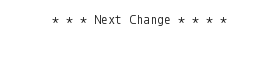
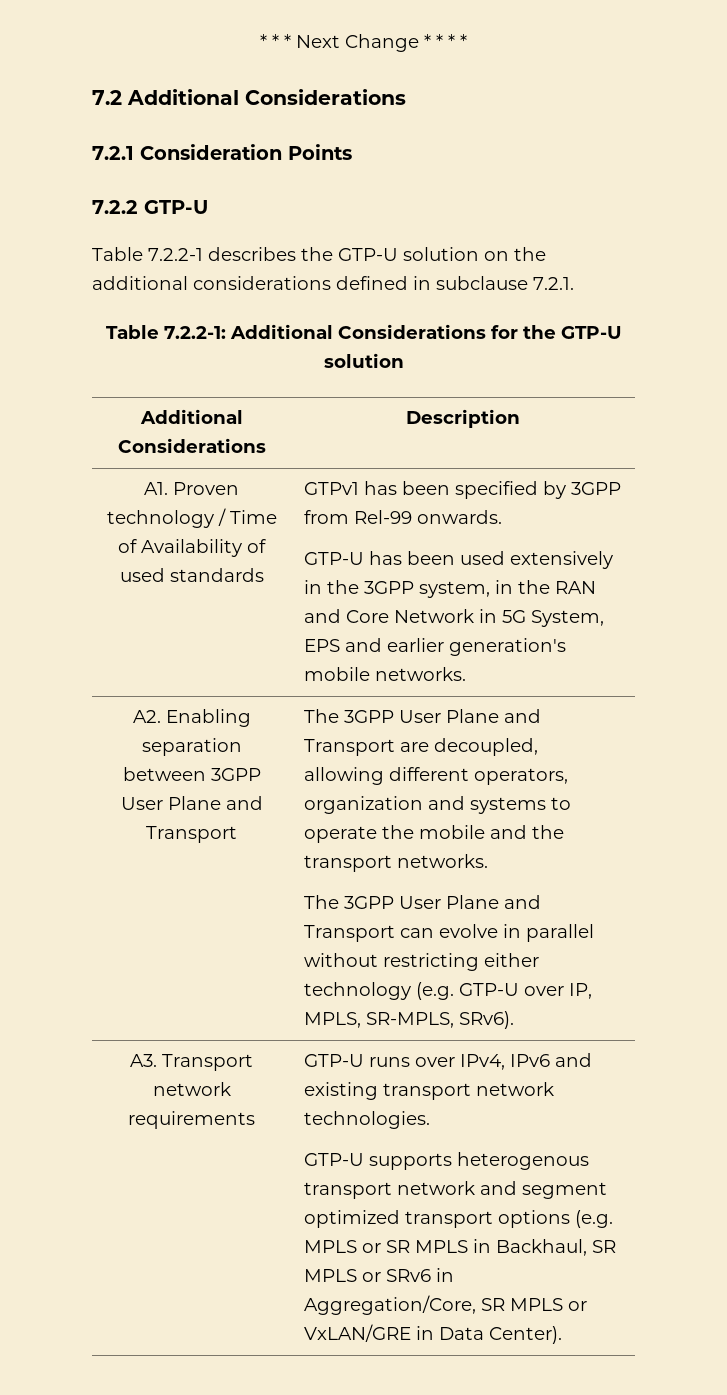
+ 7.2 Additional Considerations
+ 7.2.1 Consideration Points
+ 7.2.2 GTP-U
+ Table 7.2.2-1 describes the GTP-U solution on the additional considerations defined in subclause 7.2.1.
+ Table 7.2.2-1: Additional Considerations for the GTP-U solution
+ Additional Considerations | Description
+ A1. Proven technology / Time of Availability of used standards | GTPv1 has been specified by 3GPP from Rel-99 onwards.
+ GTP-U has been used extensively in the 3GPP system, in the RAN and Core Network in 5G System, EPS and earlier generation's mobile networks.
+ A2. Enabling separation between 3GPP User Plane and Transport | The 3GPP User Plane and Transport are decoupled, allowing different operators, organization and systems to operate the mobile and the transport networks.
+ The 3GPP User Plane and Transport can evolve in parallel without restricting either technology (e.g. GTP-U over IP, MPLS, SR-MPLS, SRv6).
+ A3. Transport network requirements | GTP-U runs over IPv4, IPv6 and existing transport network technologies.
+ GTP-U supports heterogenous transport network and segment optimized transport options (e.g. MPLS or SR MPLS in Backhaul, SR MPLS or SRv6 in Aggregation/Core, SR MPLS or VxLAN/GRE in Data Center).

